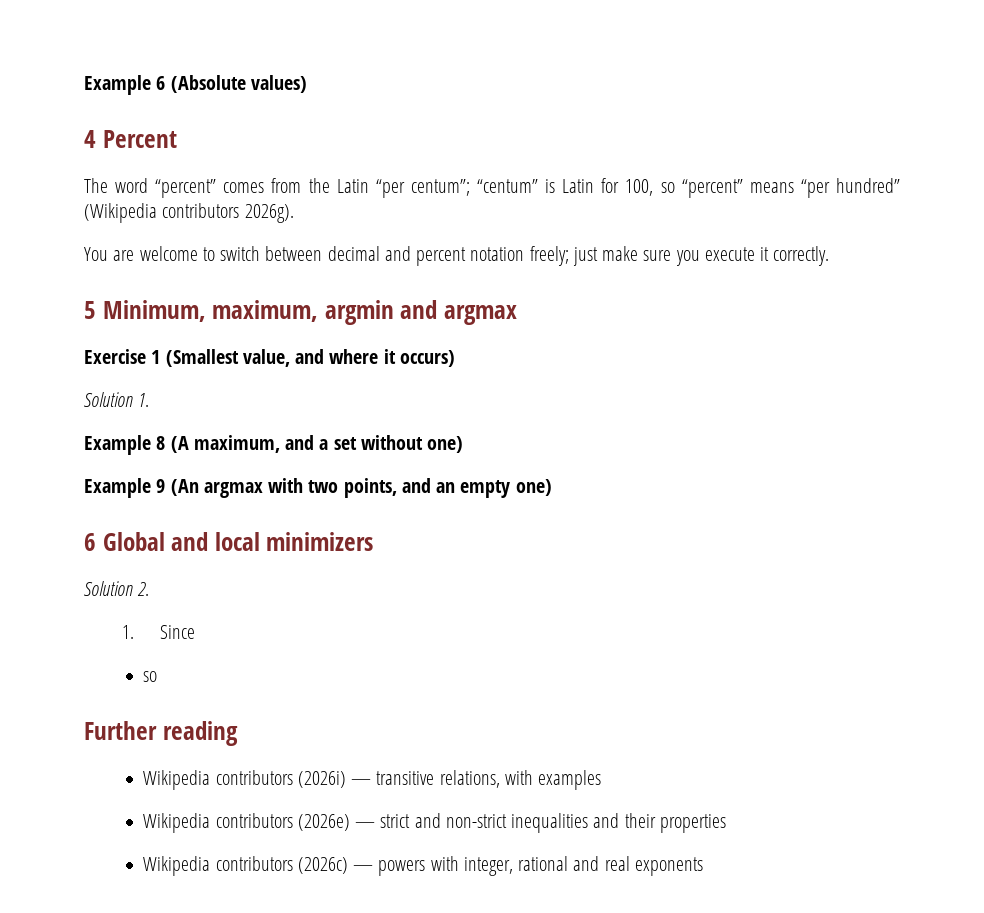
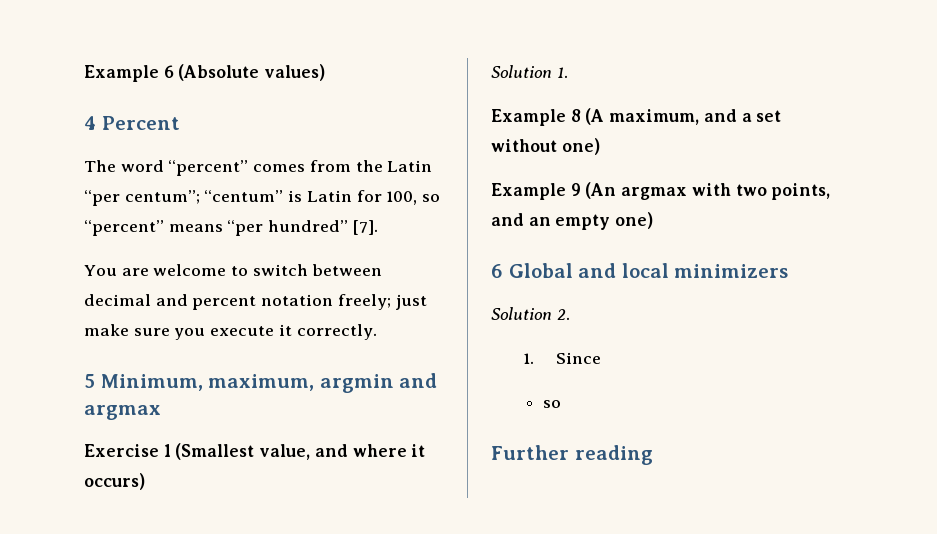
- The word “percent” comes from the Latin “per centum”; “centum” is Latin for 100, so “percent” means “per hundred” (Wikipedia contributors 2026g).
+ The word “percent” comes from the Latin “per centum”; “centum” is Latin for 100, so “percent” means “per hundred” [7].
- Wikipedia contributors (2026i) — transitive relations, with examples
- Wikipedia contributors (2026e) — strict and non-strict inequalities and their properties
- Wikipedia contributors (2026c) — powers with integer, rational and real exponents

